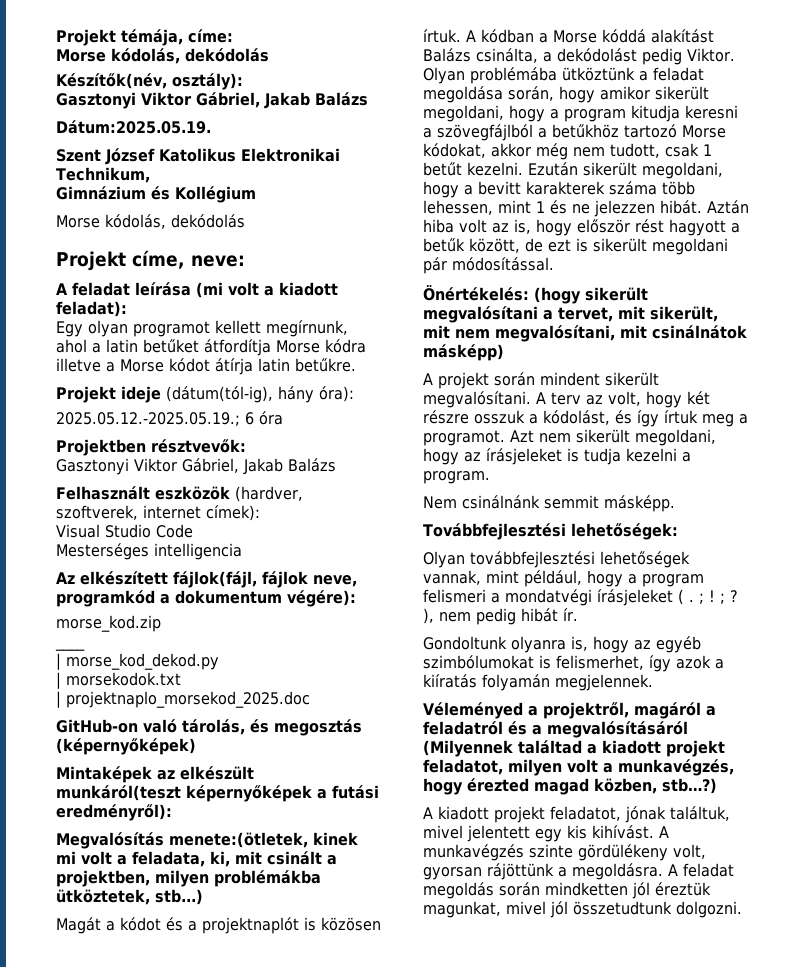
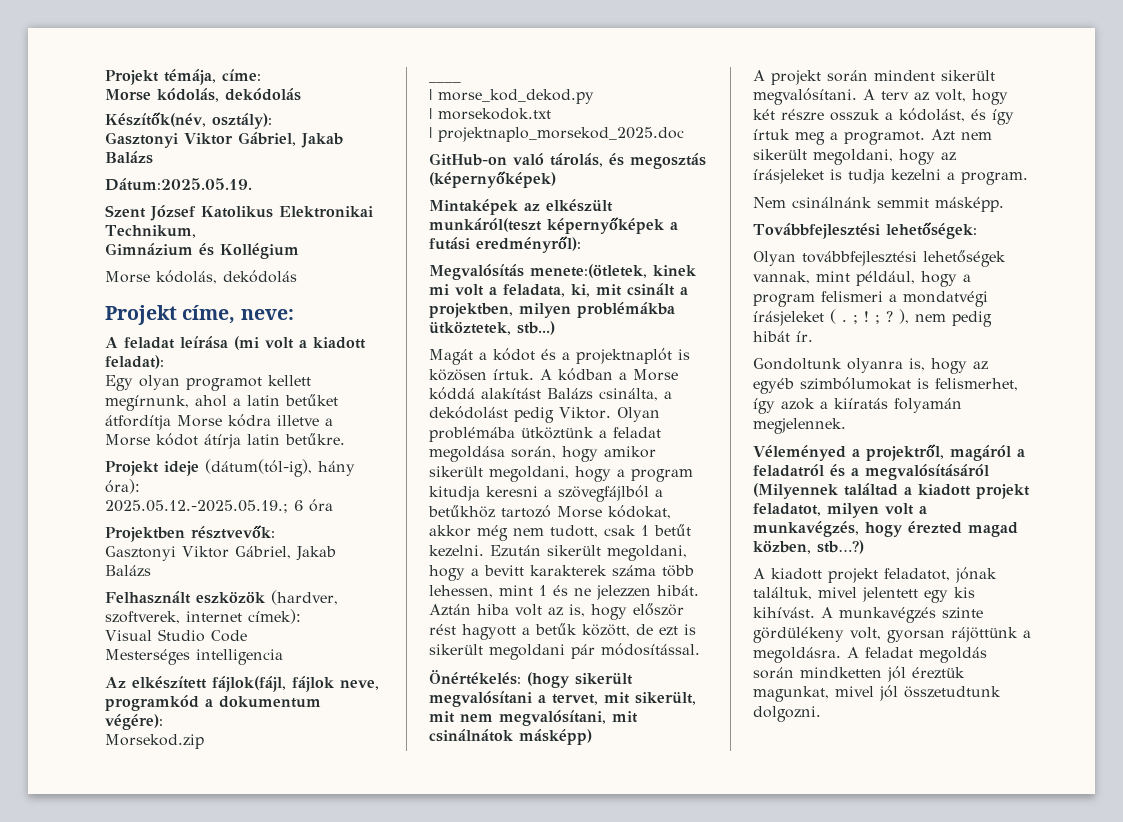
- morse_kod.zip
+ Morsekod.zip

